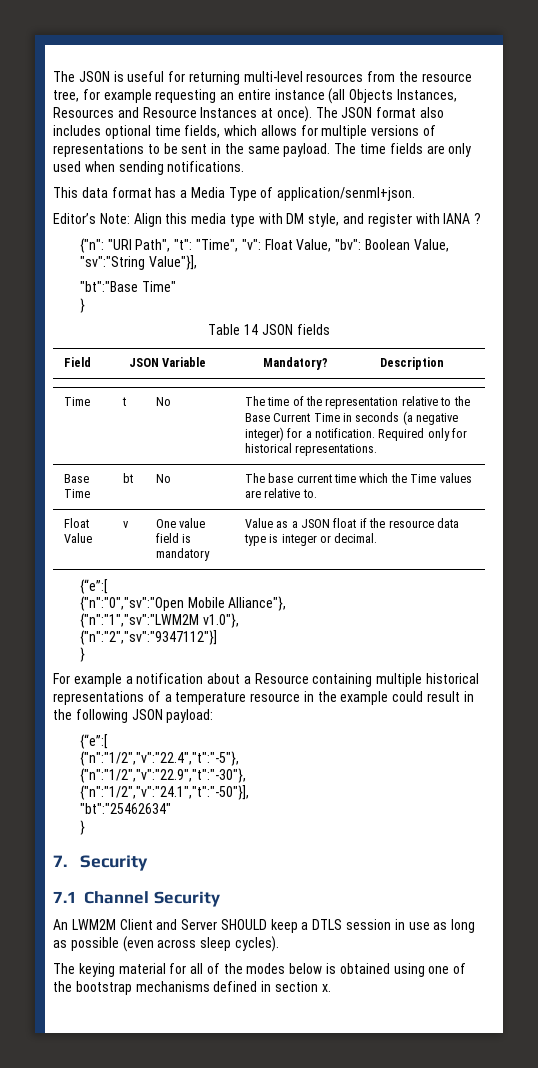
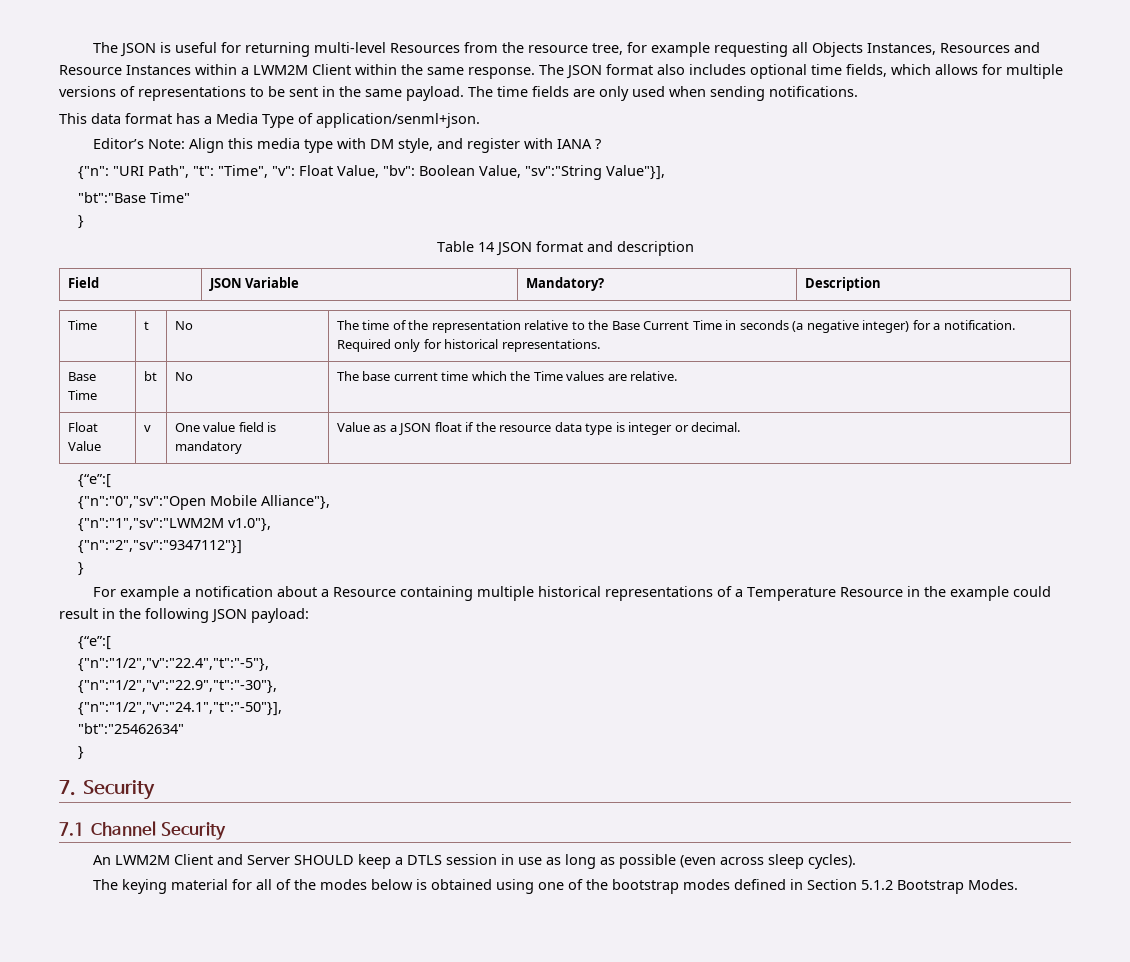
- The JSON is useful for returning multi-level resources from the resource tree, for example requesting an entire instance (all Objects Instances, Resources and Resource Instances at once).
+ The JSON is useful for returning multi-level Resources from the resource tree, for example requesting all Objects Instances, Resources and Resource Instances within a LWM2M Client within the same response.
- Table 14 JSON fields
+ Table 14 JSON format and description
- Base Time | bt | No | The base current time which the Time values are relative to.
+ Base Time | bt | No | The base current time which the Time values are relative.
- For example a notification about a Resource containing multiple historical representations of a temperature resource in the example could result in the following JSON payload:
+ For example a notification about a Resource containing multiple historical representations of a Temperature Resource in the example could result in the following JSON payload:
- The keying material for all of the modes below is obtained using one of the bootstrap mechanisms defined in section x.
+ The keying material for all of the modes below is obtained using one of the bootstrap modes defined in Section 5.1.2 Bootstrap Modes.

